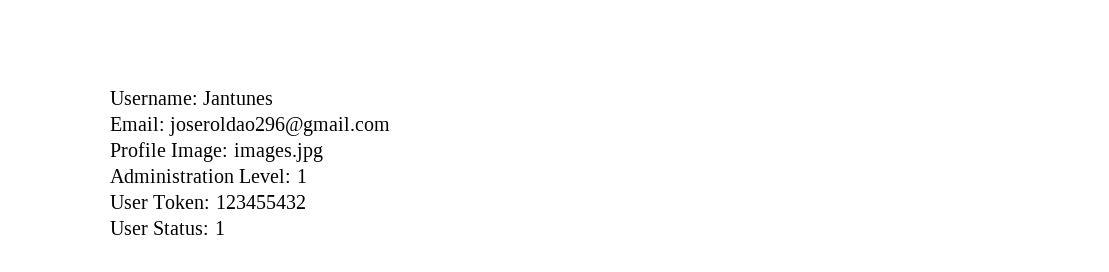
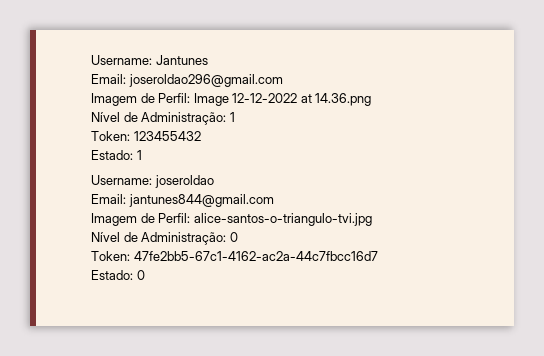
- Profile Image: images.jpg
- Administration Level: 1
- User Token: 123455432
+ Imagem de Perfil: Image 12-12-2022 at 14.36.png
+ Nível de Administração: 1
+ Token: 123455432
- User Status: 1
+ Estado: 1
+ Username: joseroldao
+ Email: jantunes844@gmail.com
+ Imagem de Perfil: alice-santos-o-triangulo-tvi.jpg
+ Nível de Administração: 0
+ Token: 47fe2bb5-67c1-4162-ac2a-44c7fbcc16d7
+ Estado: 0

